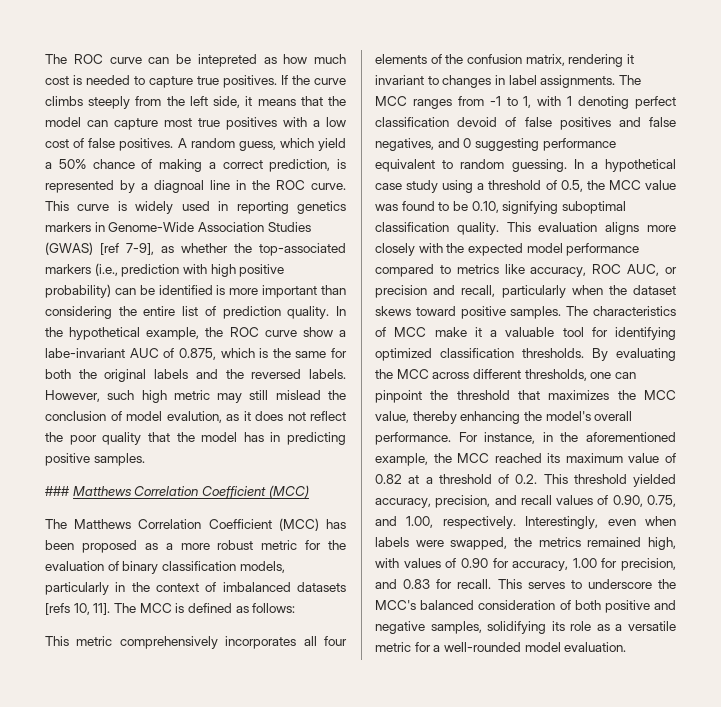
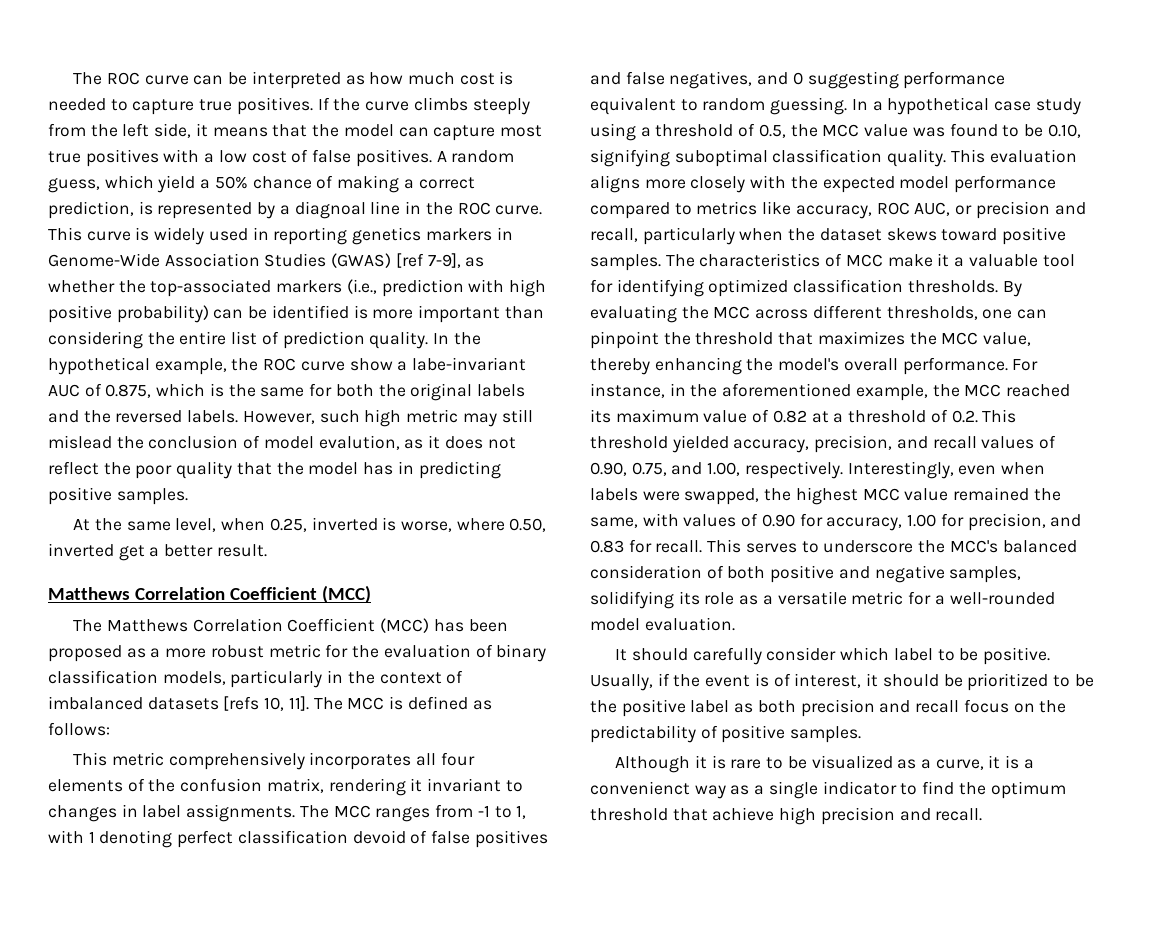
- The ROC curve can be intepreted as how much cost is needed to capture true positives.
+ The ROC curve can be interpreted as how much cost is needed to capture true positives.
- ### Matthews Correlation Coefficient (MCC)
+ At the same level, when 0.25, inverted is worse, where 0.50, inverted get a better result.
+ Matthews Correlation Coefficient (MCC)
- Interestingly, even when labels were swapped, the metrics remained high, with values of 0.90 for accuracy, 1.00 for precision, and 0.83 for recall.
+ Interestingly, even when labels were swapped, the highest MCC value remained the same, with values of 0.90 for accuracy, 1.00 for precision, and 0.83 for recall.
+ It should carefully consider which label to be positive. Usually, if the event is of interest, it should be prioritized to be the positive label as both precision and recall focus on the predictability of positive samples.
+ Although it is rare to be visualized as a curve, it is a convenienct way as a single indicator to find the optimum threshold that achieve high precision and recall.

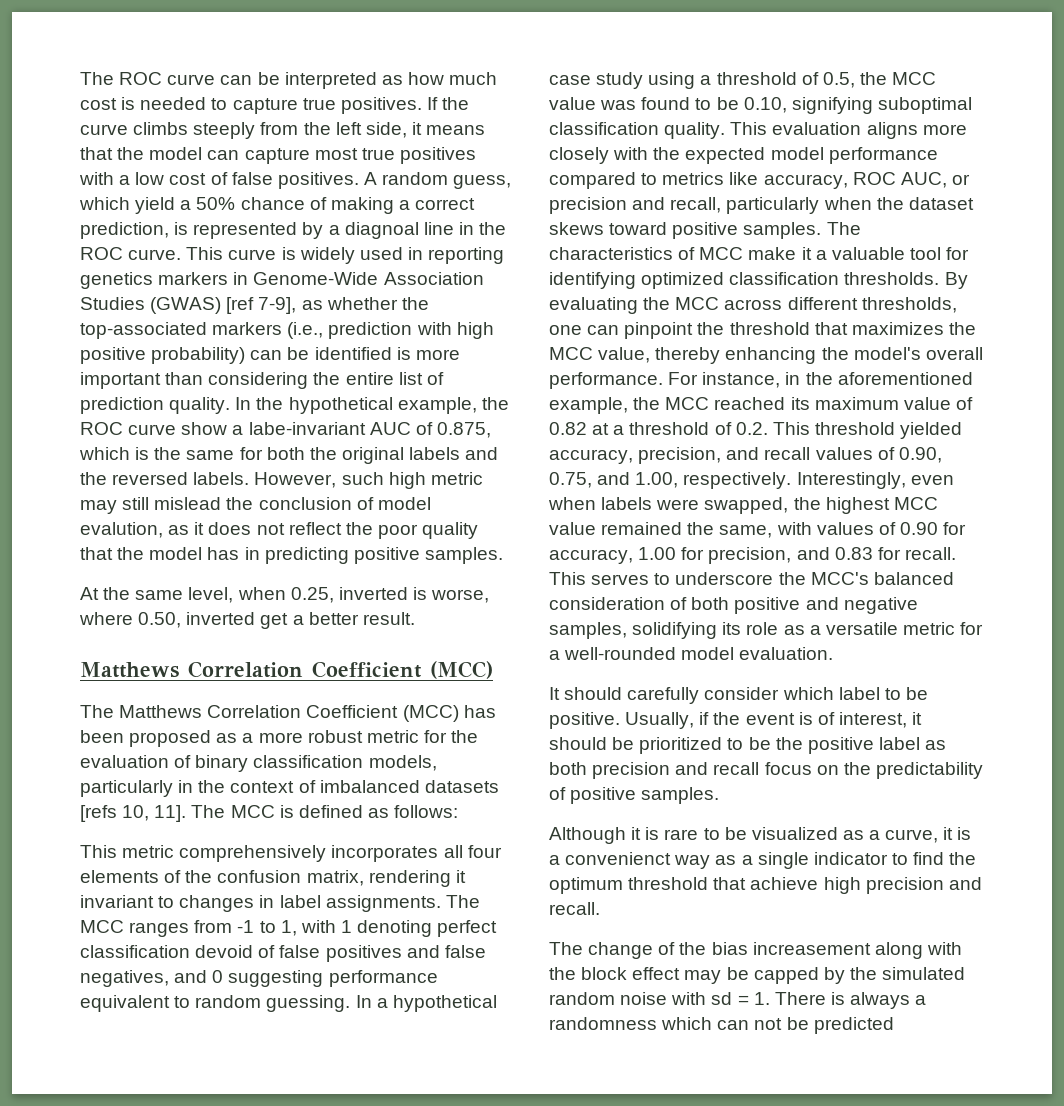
+ The change of the bias increasement along with the block effect may be capped by the simulated random noise with sd = 1. There is always a randomness which can not be predicted

